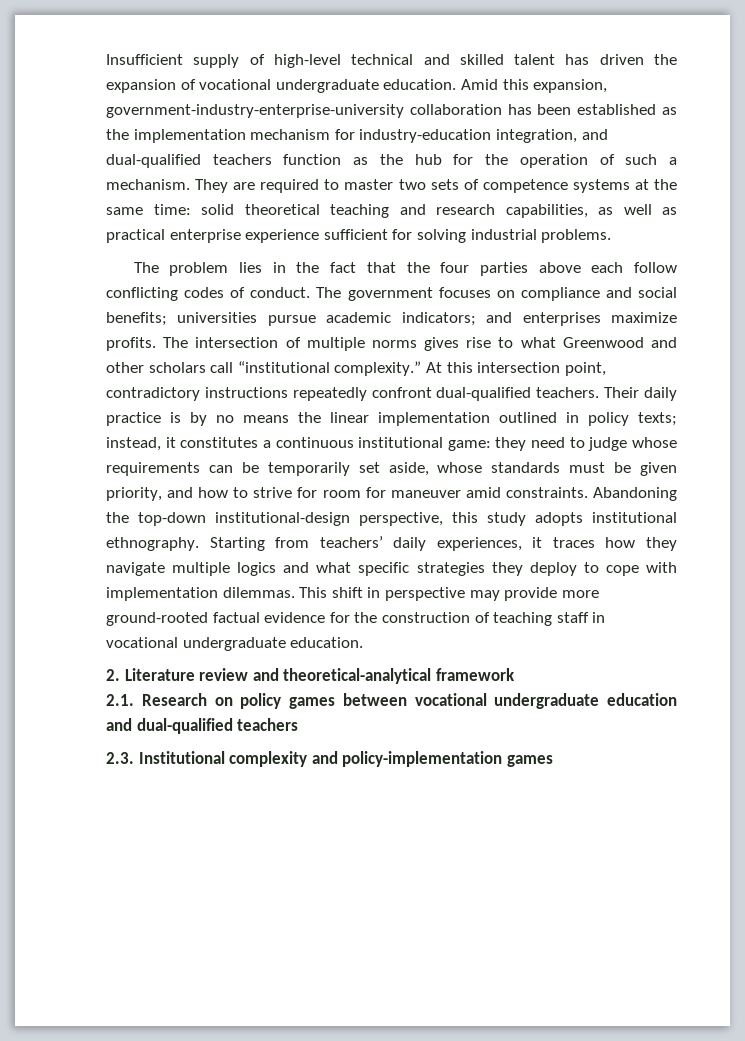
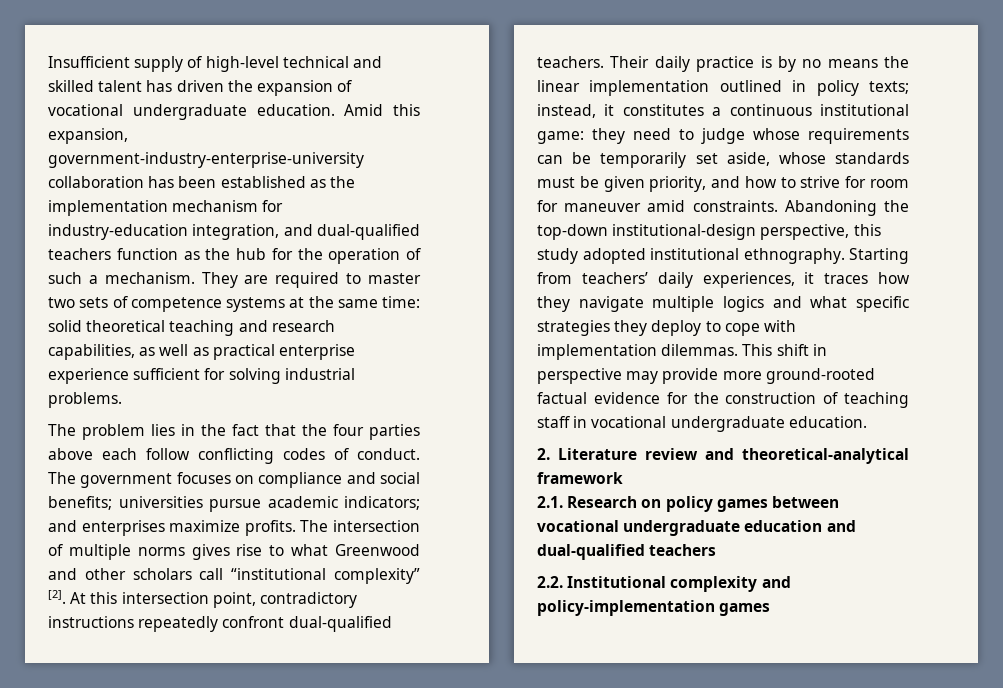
- The intersection of multiple norms gives rise to what Greenwood and other scholars call “institutional complexity.”
+ The intersection of multiple norms gives rise to what Greenwood and other scholars call “institutional complexity” [2].
- Abandoning the top-down institutional-design perspective, this study adopts institutional ethnography.
+ Abandoning the top-down institutional-design perspective, this study adopted institutional ethnography.
- 2.3. Institutional complexity and policy-implementation games
+ 2.2. Institutional complexity and policy-implementation games

